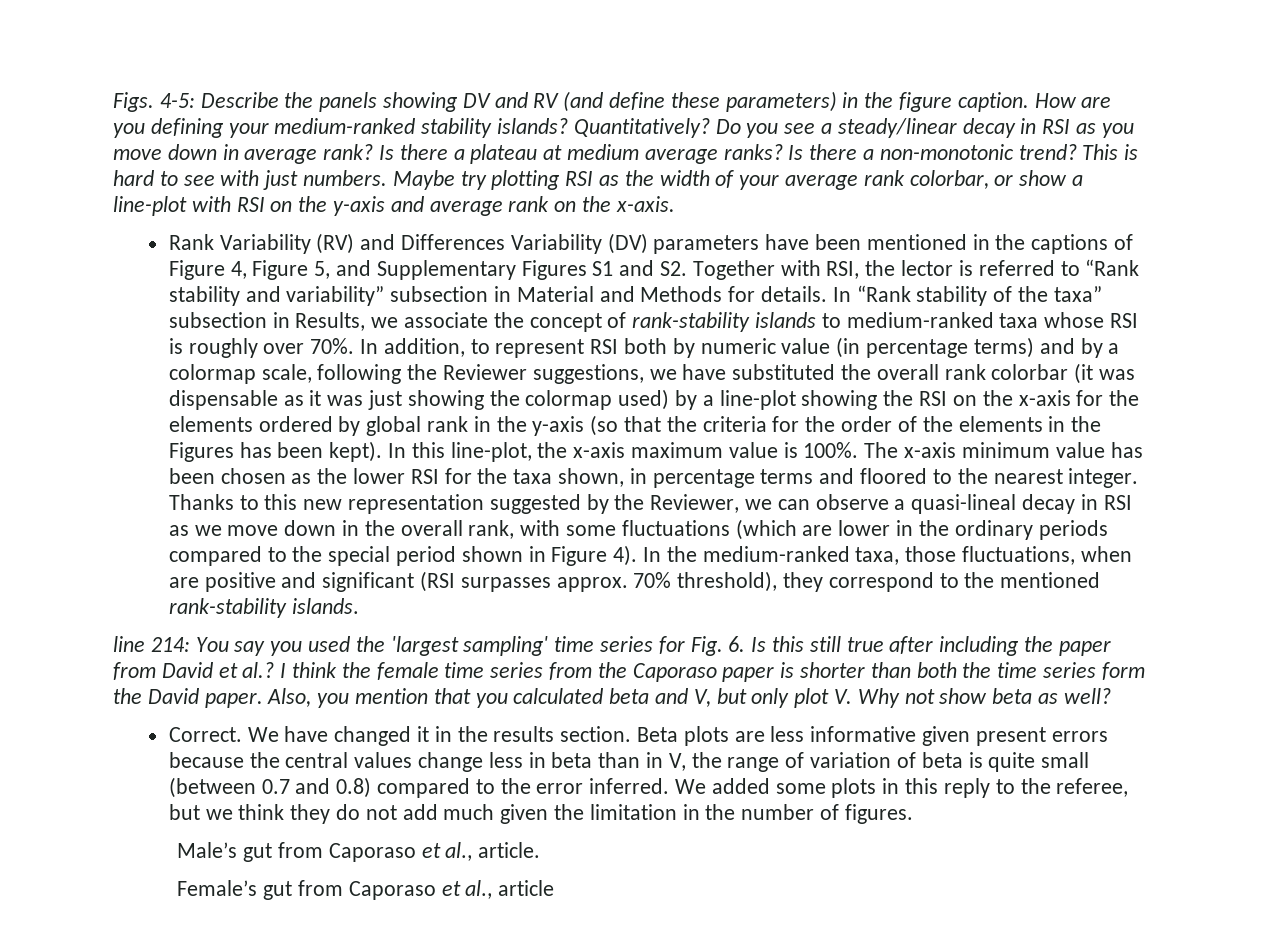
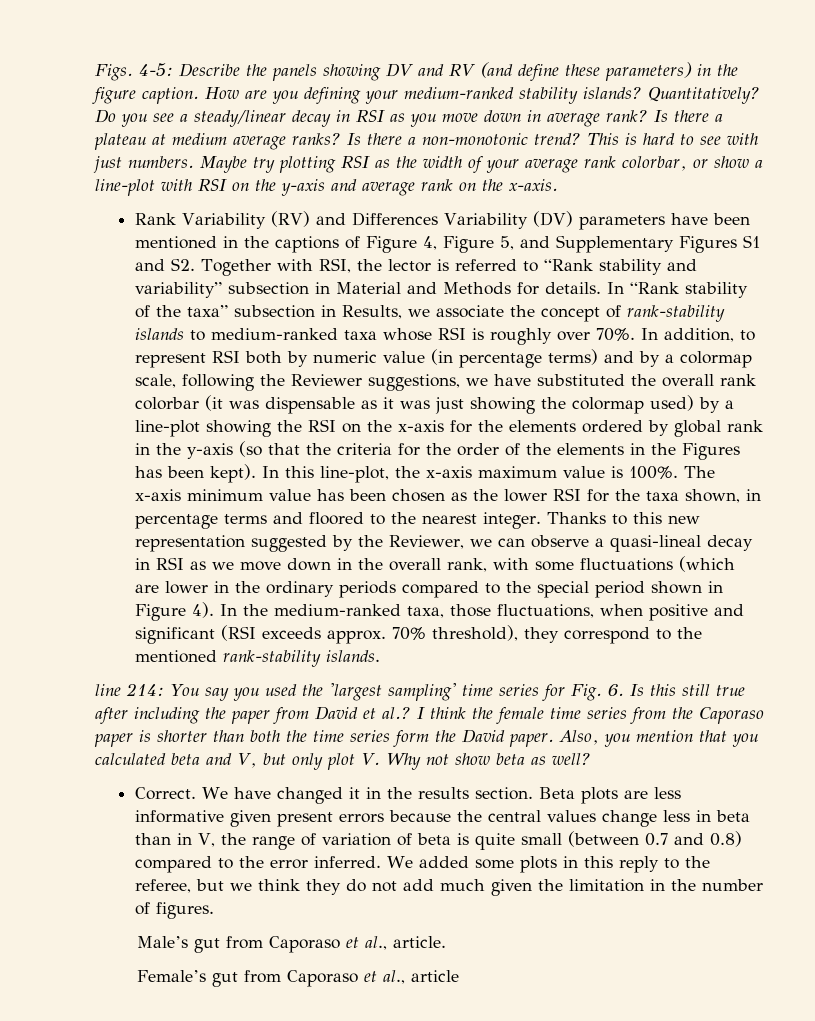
- In the medium-ranked taxa, those fluctuations, when are positive and significant (RSI surpasses approx. 70% threshold), they correspond to the mentioned rank-stability islands.
+ In the medium-ranked taxa, those fluctuations, when positive and significant (RSI exceeds approx. 70% threshold), they correspond to the mentioned rank-stability islands.

